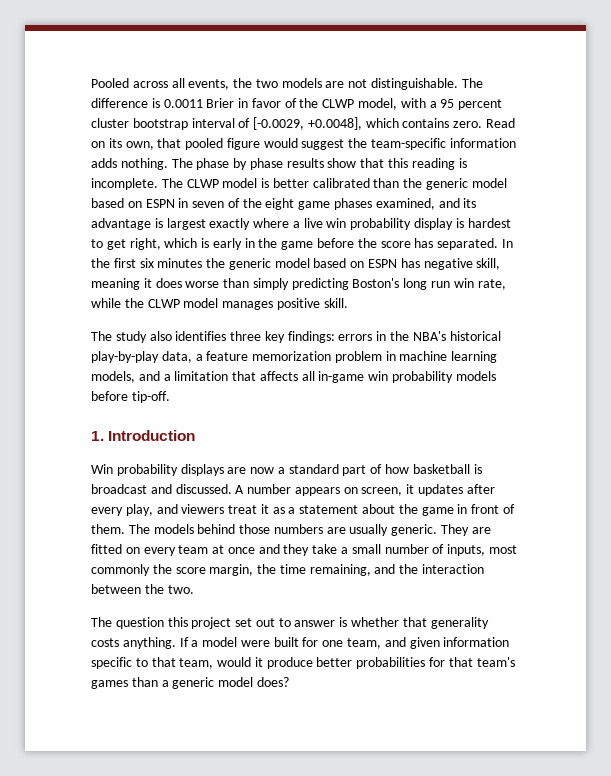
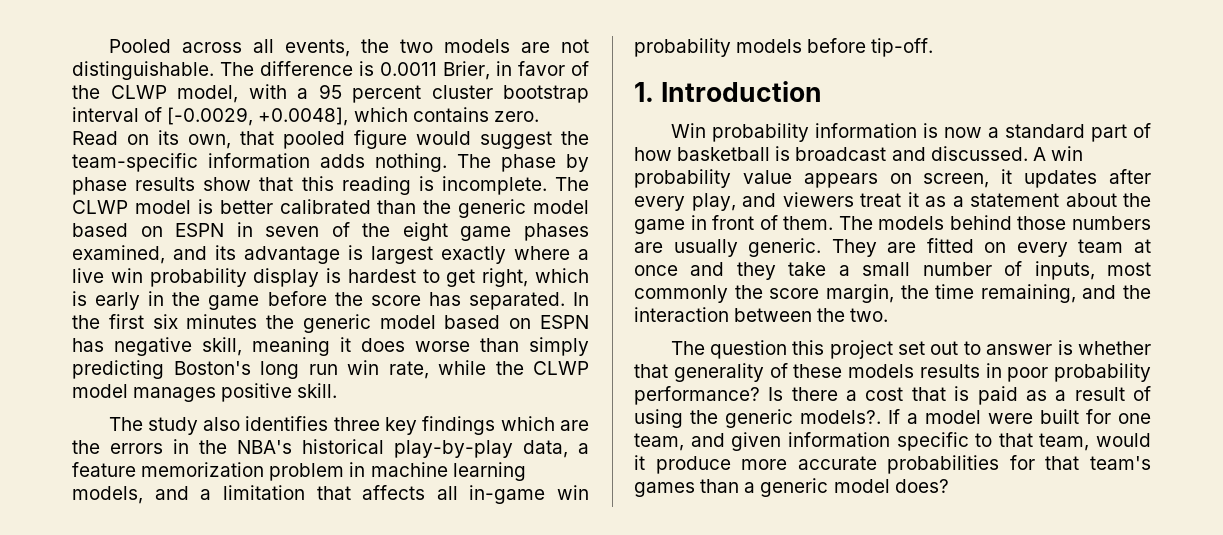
- The difference is 0.0011 Brier in favor of the CLWP model, with a 95 percent cluster bootstrap interval of [-0.0029, +0.0048], which contains zero.
+ The difference is 0.0011 Brier, in favor of the CLWP model, with a 95 percent cluster bootstrap interval of [-0.0029, +0.0048], which contains zero.
- The study also identifies three key findings: errors in the NBA's historical play-by-play data, a feature memorization problem in machine learning models, and a limitation that affects all in-game win probability models before tip-off.
+ The study also identifies three key findings which are the errors in the NBA's historical play-by-play data, a feature memorization problem in machine learning models, and a limitation that affects all in-game win probability models before tip-off.
- Win probability displays are now a standard part of how basketball is broadcast and discussed.
+ Win probability information is now a standard part of how basketball is broadcast and discussed.
- A number appears on screen, it updates after every play, and viewers treat it as a statement about the game in front of them.
+ A win probability value appears on screen, it updates after every play, and viewers treat it as a statement about the game in front of them.
- The question this project set out to answer is whether that generality costs anything.
+ The question this project set out to answer is whether that generality of these models results in poor probability performance? Is there a cost that is paid as a result of using the generic models?.
- If a model were built for one team, and given information specific to that team, would it produce better probabilities for that team's games than a generic model does?
+ If a model were built for one team, and given information specific to that team, would it produce more accurate probabilities for that team's games than a generic model does?

